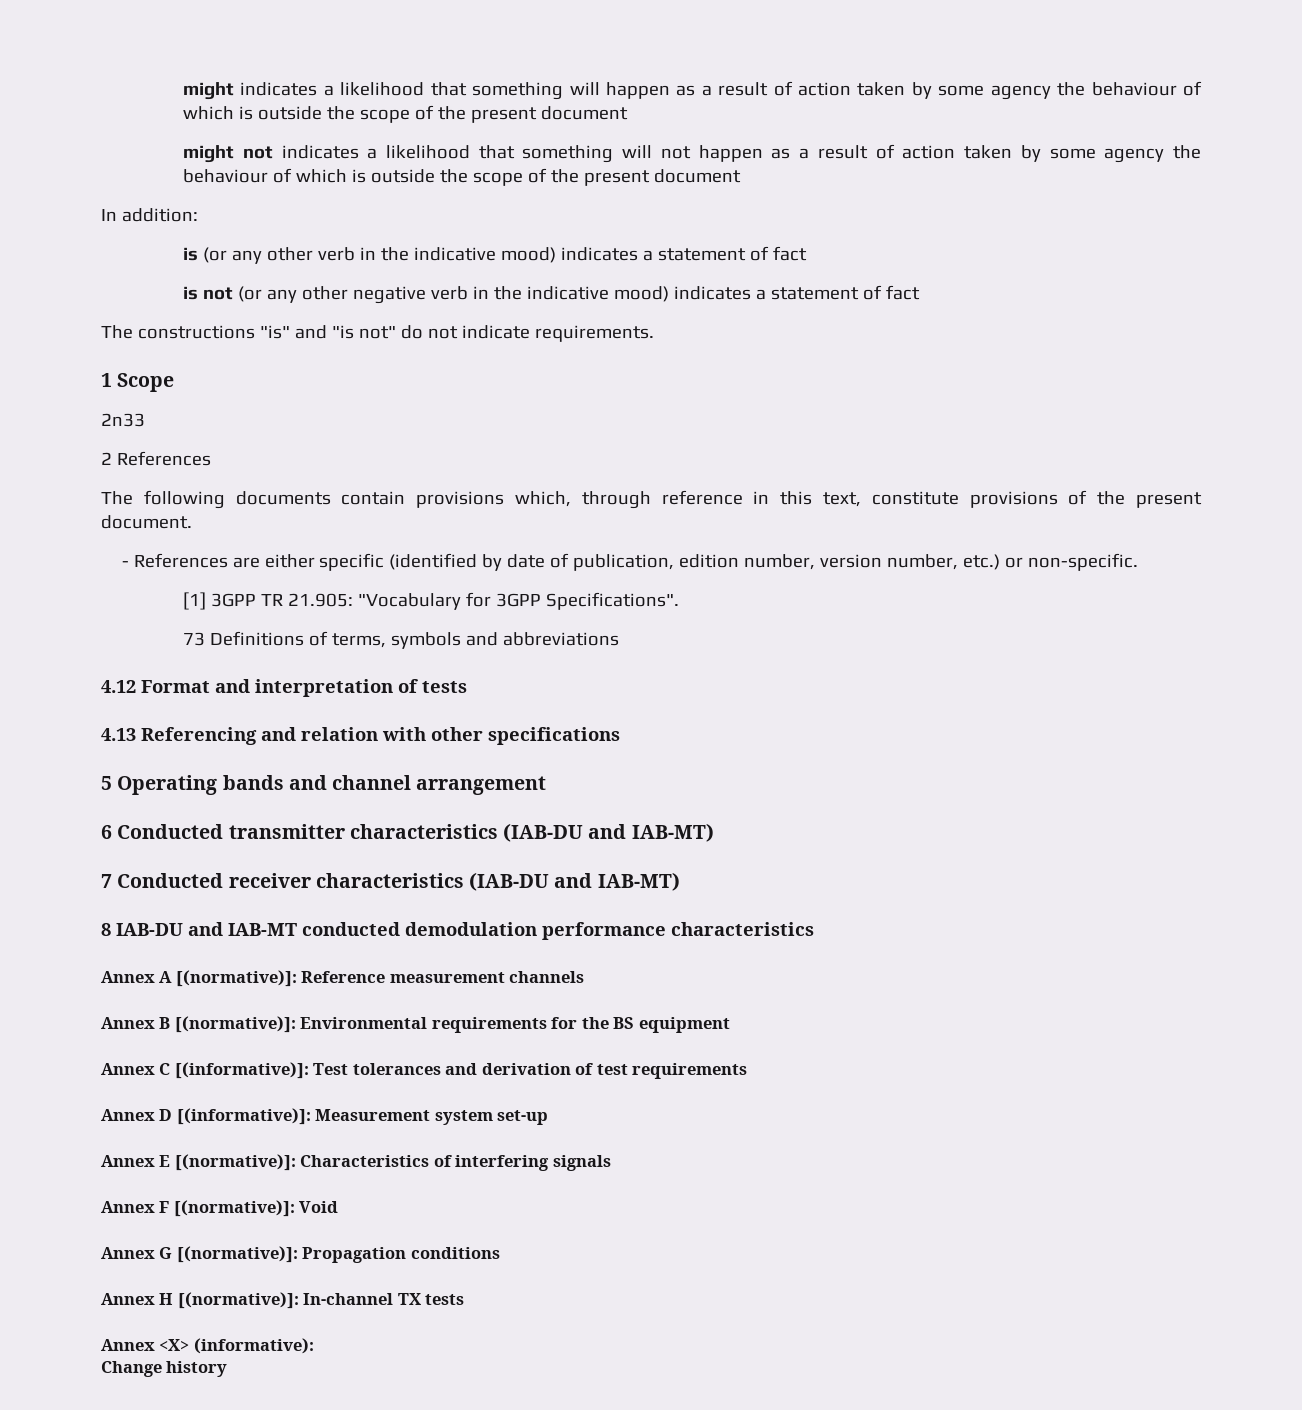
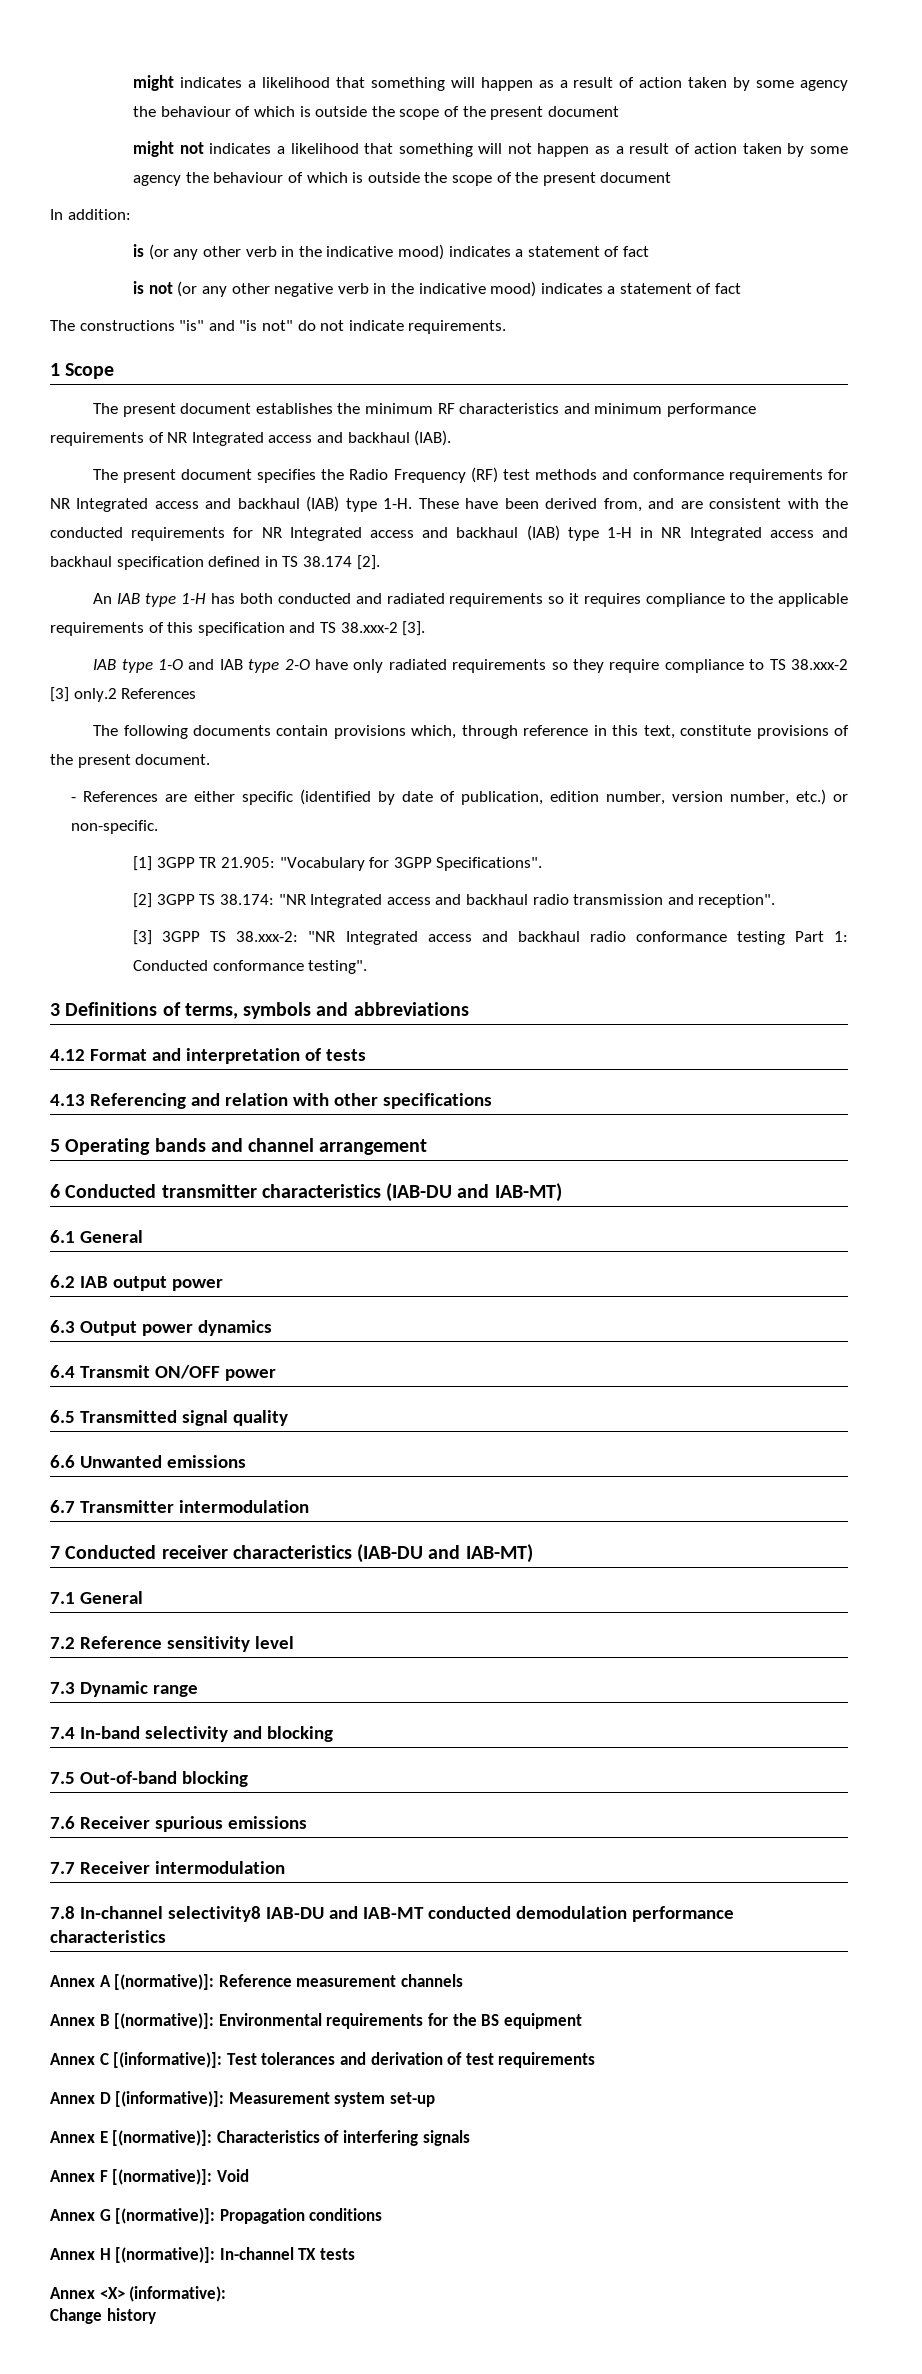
- 2n33
- 2 References
+ The present document establishes the minimum RF characteristics and minimum performance requirements of NR Integrated access and backhaul (IAB).
+ The present document specifies the Radio Frequency (RF) test methods and conformance requirements for NR Integrated access and backhaul (IAB) type 1-H. These have been derived from, and are consistent with the conducted requirements for NR Integrated access and backhaul (IAB) type 1-H in NR Integrated access and backhaul specification defined in TS 38.174 [2].
+ An IAB type 1-H has both conducted and radiated requirements so it requires compliance to the applicable requirements of this specification and TS 38.xxx-2 [3].
+ IAB type 1-O and IAB type 2-O have only radiated requirements so they require compliance to TS 38.xxx-2 [3] only.2 References
- 73 Definitions of terms, symbols and abbreviations
+ [2] 3GPP TS 38.174: "NR Integrated access and backhaul radio transmission and reception".
+ [3] 3GPP TS 38.xxx-2: "NR Integrated access and backhaul radio conformance testing Part 1: Conducted conformance testing".
+ 3 Definitions of terms, symbols and abbreviations
+ 6.1 General
+ 6.2 IAB output power
+ 6.3 Output power dynamics
+ 6.4 Transmit ON/OFF power
+ 6.5 Transmitted signal quality
+ 6.6 Unwanted emissions
+ 6.7 Transmitter intermodulation
- 8 IAB-DU and IAB-MT conducted demodulation performance characteristics
+ 7.1 General
+ 7.2 Reference sensitivity level
+ 7.3 Dynamic range
+ 7.4 In-band selectivity and blocking
+ 7.5 Out-of-band blocking
+ 7.6 Receiver spurious emissions
+ 7.7 Receiver intermodulation
+ 7.8 In-channel selectivity8 IAB-DU and IAB-MT conducted demodulation performance characteristics

